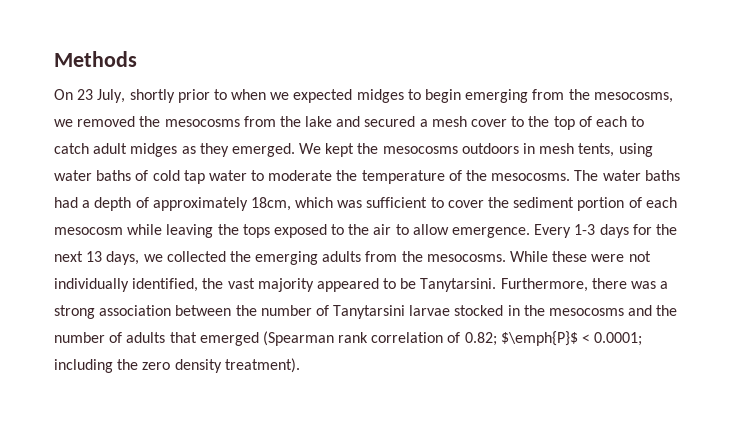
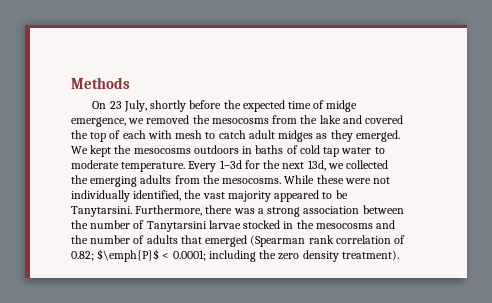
- On 23 July, shortly prior to when we expected midges to begin emerging from the mesocosms, we removed the mesocosms from the lake and secured a mesh cover to the top of each to catch adult midges as they emerged.
+ On 23 July, shortly before the expected time of midge emergence, we removed the mesocosms from the lake and covered the top of each with mesh to catch adult midges as they emerged.
- We kept the mesocosms outdoors in mesh tents, using water baths of cold tap water to moderate the temperature of the mesocosms. The water baths had a depth of approximately 18cm, which was sufficient to cover the sediment portion of each mesocosm while leaving the tops exposed to the air to allow emergence. Every 1-3 days for the next 13 days, we collected the emerging adults from the mesocosms.
+ We kept the mesocosms outdoors in baths of cold tap water to moderate temperature. Every 1–3d for the next 13d, we collected the emerging adults from the mesocosms.

